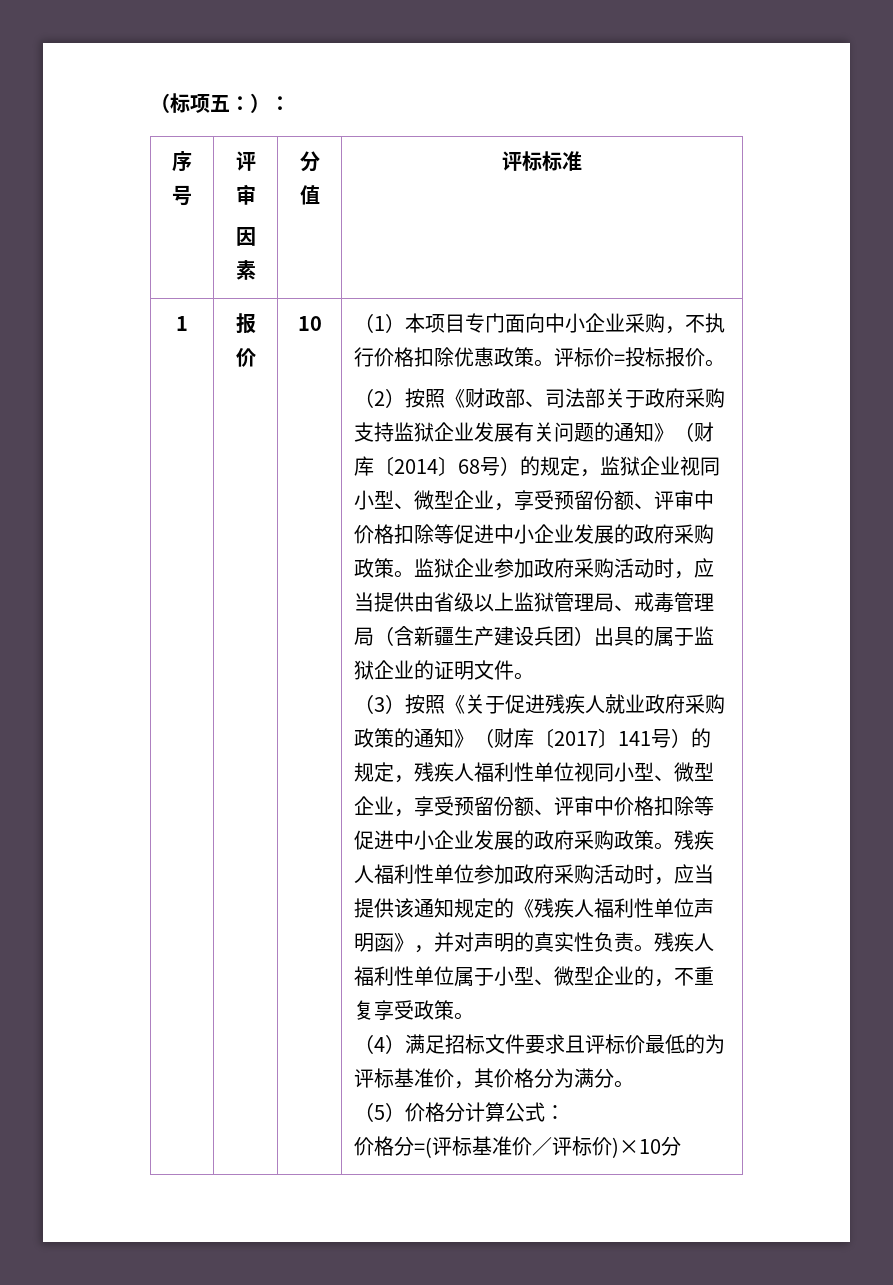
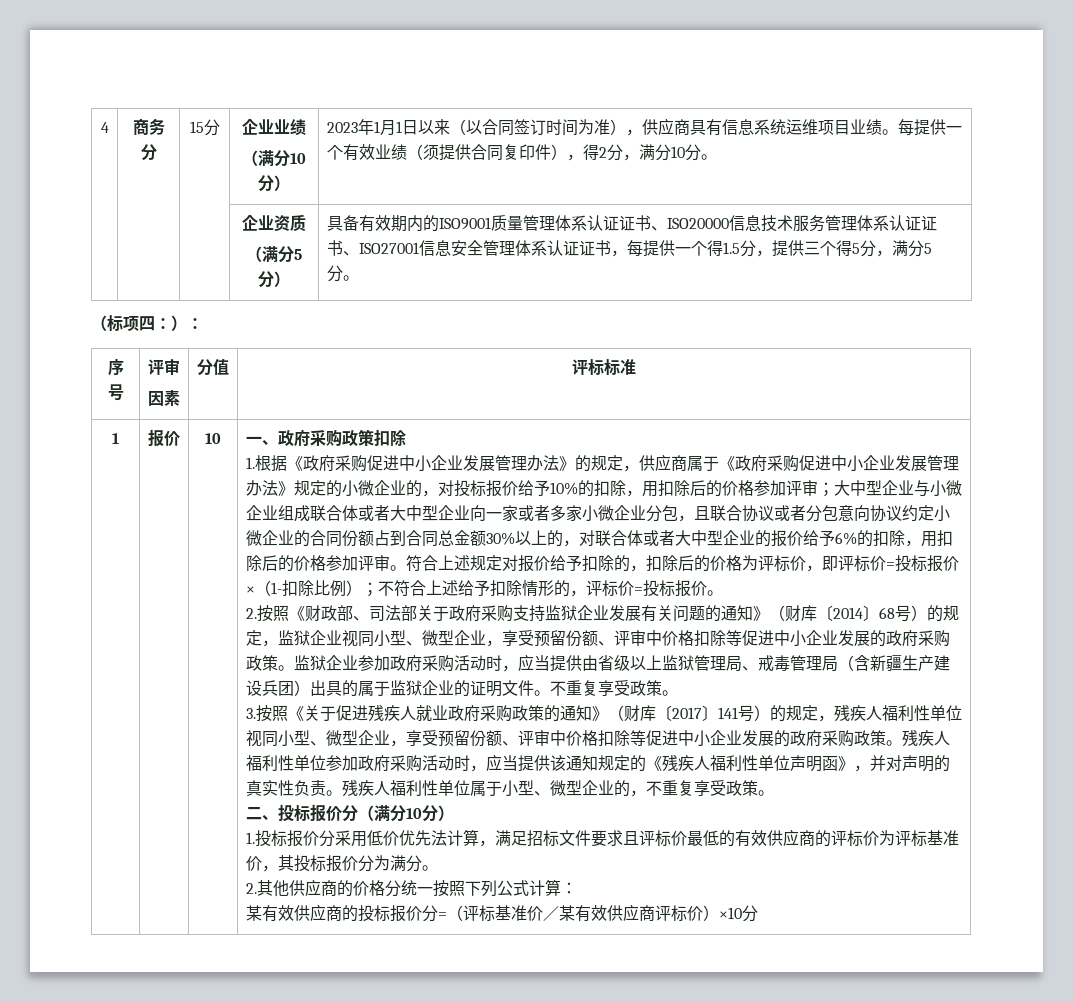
- （标项五：）：
+ 4 | 商务分 | 15分 | 企业业绩
+ （满分10分） | 2023年1月1日以来（以合同签订时间为准），供应商具有信息系统运维项目业绩。每提供一个有效业绩（须提供合同复印件），得2分，满分10分。
+ | | | 企业资质
+ （满分5分） | 具备有效期内的ISO9001质量管理体系认证证书、ISO20000信息技术服务管理体系认证证书、ISO27001信息安全管理体系认证证书，每提供一个得1.5分，提供三个得5分，满分5分。
+ （标项四：）：
- （1）本项目专门面向中小企业采购，不执行价格扣除优惠政策。评标价=投标报价。
+ 一、政府采购政策扣除
+ 1.根据《政府采购促进中小企业发展管理办法》的规定，供应商属于《政府采购促进中小企业发展管理办法》规定的小微企业的，对投标报价给予10%的扣除，用扣除后的价格参加评审；大中型企业与小微企业组成联合体或者大中型企业向一家或者多家小微企业分包，且联合协议或者分包意向协议约定小微企业的合同份额占到合同总金额30%以上的，对联合体或者大中型企业的报价给予6%的扣除，用扣除后的价格参加评审。符合上述规定对报价给予扣除的，扣除后的价格为评标价，即评标价=投标报价×（1-扣除比例）；不符合上述给予扣除情形的，评标价=投标报价。
- （2）按照《财政部、司法部关于政府采购支持监狱企业发展有关问题的通知》（财库〔2014〕68号）的规定，监狱企业视同小型、微型企业，享受预留份额、评审中价格扣除等促进中小企业发展的政府采购政策。
+ 2.按照《财政部、司法部关于政府采购支持监狱企业发展有关问题的通知》（财库〔2014〕68号）的规定，监狱企业视同小型、微型企业，享受预留份额、评审中价格扣除等促进中小企业发展的政府采购政策。
- 监狱企业参加政府采购活动时，应当提供由省级以上监狱管理局、戒毒管理局（含新疆生产建设兵团）出具的属于监狱企业的证明文件。
- （3）按照《关于促进残疾人就业政府采购政策的通知》（财库〔2017〕141号）的规定，残疾人福利性单位视同小型、微型企业，享受预留份额、评审中价格扣除等促进中小企业发展的政府采购政策。
+ 监狱企业参加政府采购活动时，应当提供由省级以上监狱管理局、戒毒管理局（含新疆生产建设兵团）出具的属于监狱企业的证明文件。不重复享受政策。
+ 3.按照《关于促进残疾人就业政府采购政策的通知》（财库〔2017〕141号）的规定，残疾人福利性单位视同小型、微型企业，享受预留份额、评审中价格扣除等促进中小企业发展的政府采购政策。
- （4）满足招标文件要求且评标价最低的为评标基准价，其价格分为满分。
+ 二、投标报价分（满分10分）
+ 1.投标报价分采用低价优先法计算，满足招标文件要求且评标价最低的有效供应商的评标价为评标基准价，其投标报价分为满分。
- （5）价格分计算公式：
- 价格分=(评标基准价／评标价)×10分
+ 2.其他供应商的价格分统一按照下列公式计算：
+ 某有效供应商的投标报价分=（评标基准价／某有效供应商评标价）×10分

